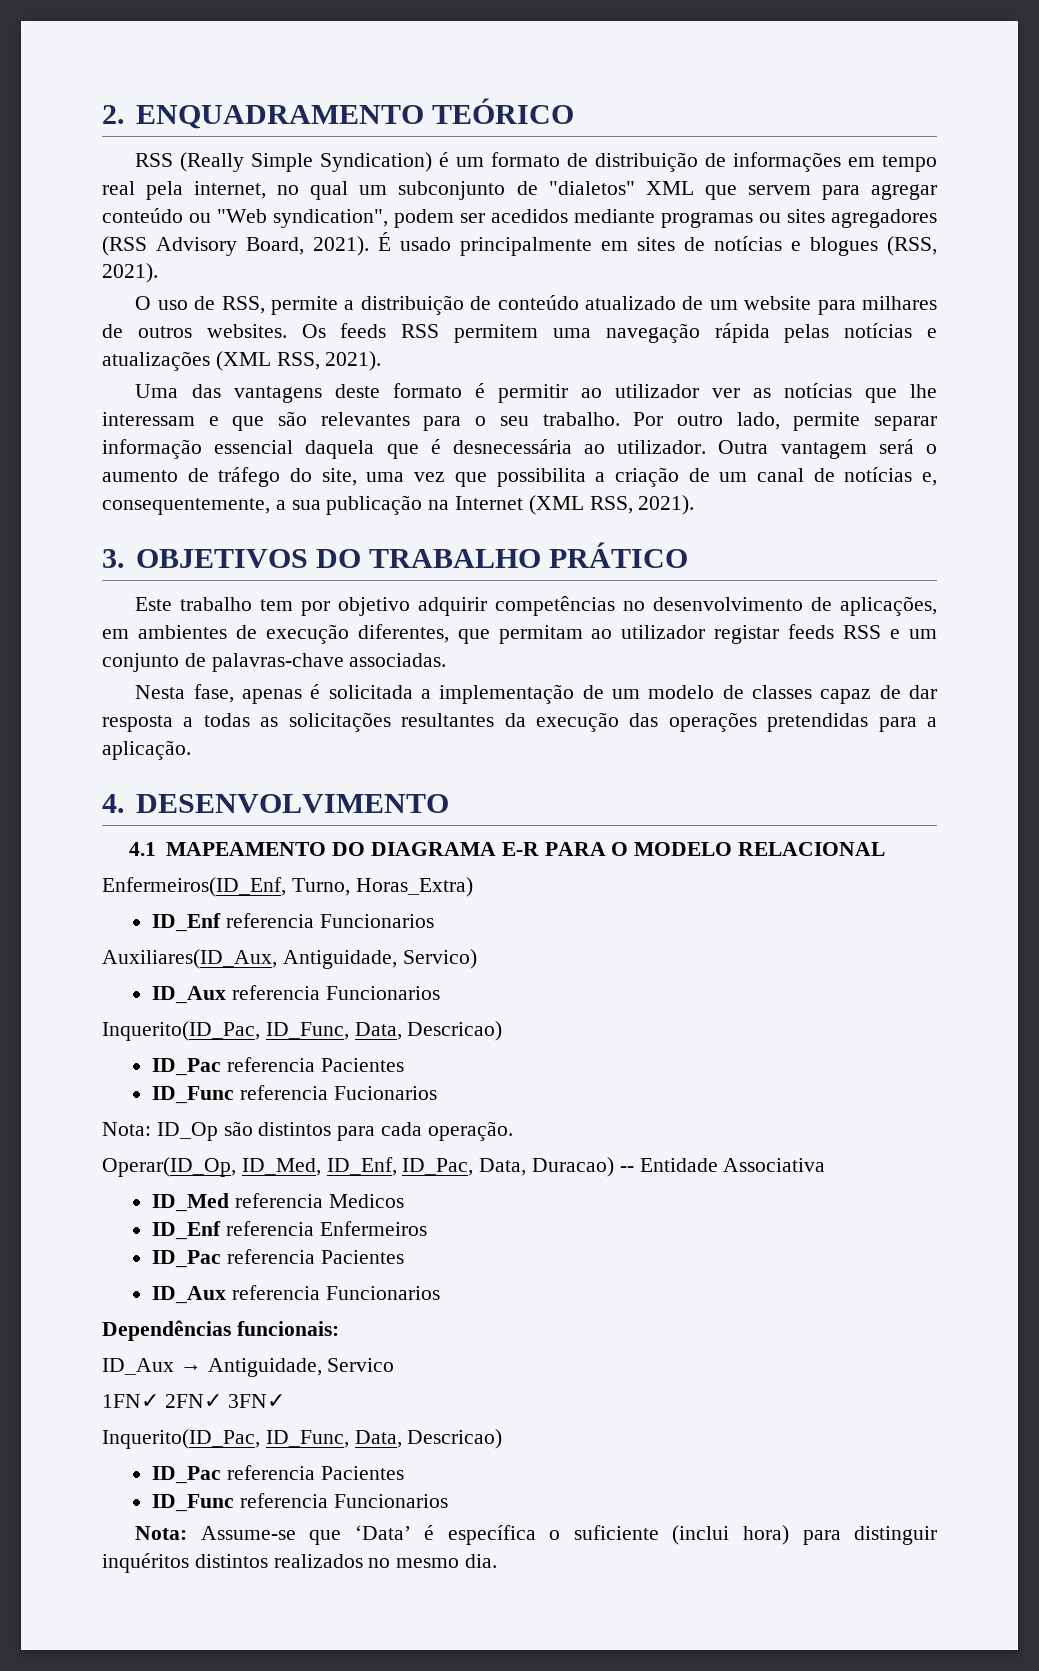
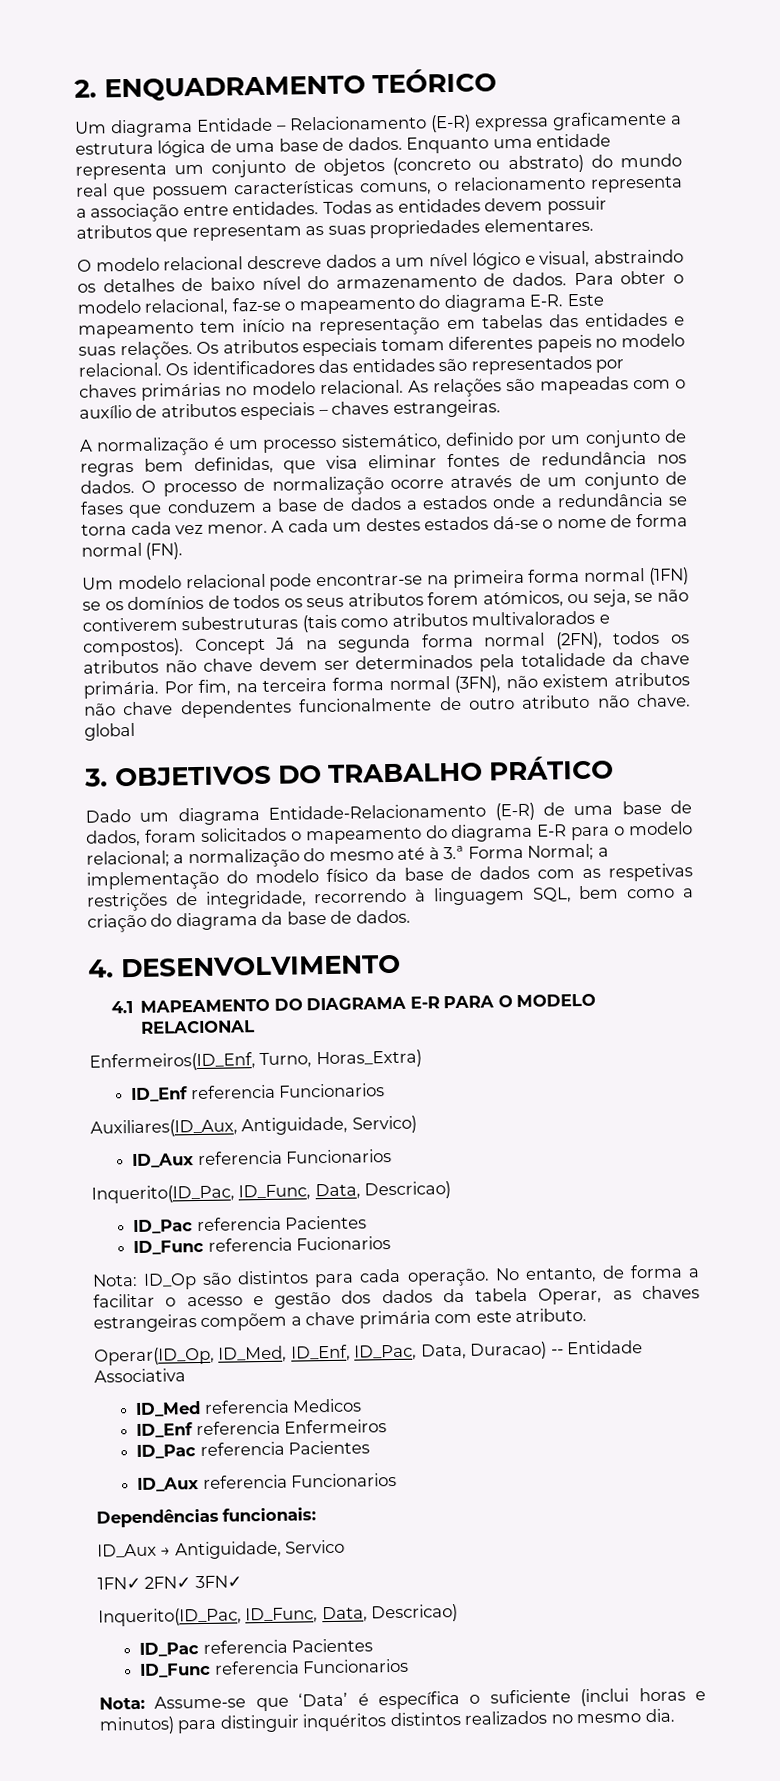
- RSS (Really Simple Syndication) é um formato de distribuição de informações em tempo real pela internet, no qual um subconjunto de "dialetos" XML que servem para agregar conteúdo ou "Web syndication", podem ser acedidos mediante programas ou sites agregadores (RSS Advisory Board, 2021). É usado principalmente em sites de notícias e blogues (RSS, 2021).
- O uso de RSS, permite a distribuição de conteúdo atualizado de um website para milhares de outros websites. Os feeds RSS permitem uma navegação rápida pelas notícias e atualizações (XML RSS, 2021).
- Uma das vantagens deste formato é permitir ao utilizador ver as notícias que lhe interessam e que são relevantes para o seu trabalho. Por outro lado, permite separar informação essencial daquela que é desnecessária ao utilizador. Outra vantagem será o aumento de tráfego do site, uma vez que possibilita a criação de um canal de notícias e, consequentemente, a sua publicação na Internet (XML RSS, 2021).
+ Um diagrama Entidade – Relacionamento (E-R) expressa graficamente a estrutura lógica de uma base de dados. Enquanto uma entidade representa um conjunto de objetos (concreto ou abstrato) do mundo real que possuem características comuns, o relacionamento representa a associação entre entidades. Todas as entidades devem possuir atributos que representam as suas propriedades elementares.
+ O modelo relacional descreve dados a um nível lógico e visual, abstraindo os detalhes de baixo nível do armazenamento de dados. Para obter o modelo relacional, faz-se o mapeamento do diagrama E-R. Este mapeamento tem início na representação em tabelas das entidades e suas relações. Os atributos especiais tomam diferentes papeis no modelo relacional. Os identificadores das entidades são representados por chaves primárias no modelo relacional. As relações são mapeadas com o auxílio de atributos especiais – chaves estrangeiras.
+ A normalização é um processo sistemático, definido por um conjunto de regras bem definidas, que visa eliminar fontes de redundância nos dados. O processo de normalização ocorre através de um conjunto de fases que conduzem a base de dados a estados onde a redundância se torna cada vez menor. A cada um destes estados dá-se o nome de forma normal (FN).
+ Um modelo relacional pode encontrar-se na primeira forma normal (1FN) se os domínios de todos os seus atributos forem atómicos, ou seja, se não contiverem subestruturas (tais como atributos multivalorados e compostos). Concept Já na segunda forma normal (2FN), todos os atributos não chave devem ser determinados pela totalidade da chave primária. Por fim, na terceira forma normal (3FN), não existem atributos não chave dependentes funcionalmente de outro atributo não chave. global
- Este trabalho tem por objetivo adquirir competências no desenvolvimento de aplicações, em ambientes de execução diferentes, que permitam ao utilizador registar feeds RSS e um conjunto de palavras-chave associadas.
- Nesta fase, apenas é solicitada a implementação de um modelo de classes capaz de dar resposta a todas as solicitações resultantes da execução das operações pretendidas para a aplicação.
+ Dado um diagrama Entidade-Relacionamento (E-R) de uma base de dados, foram solicitados o mapeamento do diagrama E-R para o modelo relacional; a normalização do mesmo até à 3.ª Forma Normal; a implementação do modelo físico da base de dados com as respetivas restrições de integridade, recorrendo à linguagem SQL, bem como a criação do diagrama da base de dados.
+ No entanto, de forma a facilitar o acesso e gestão dos dados da tabela Operar, as chaves estrangeiras compõem a chave primária com este atributo.
- Nota: Assume-se que ‘Data’ é específica o suficiente (inclui hora) para distinguir inquéritos distintos realizados no mesmo dia.
+ Nota: Assume-se que ‘Data’ é específica o suficiente (inclui horas e minutos) para distinguir inquéritos distintos realizados no mesmo dia.

